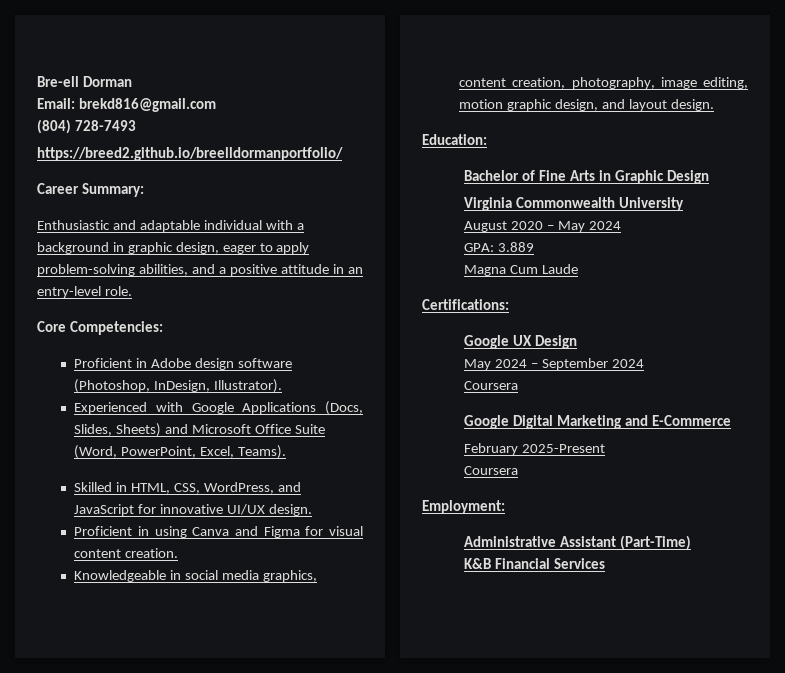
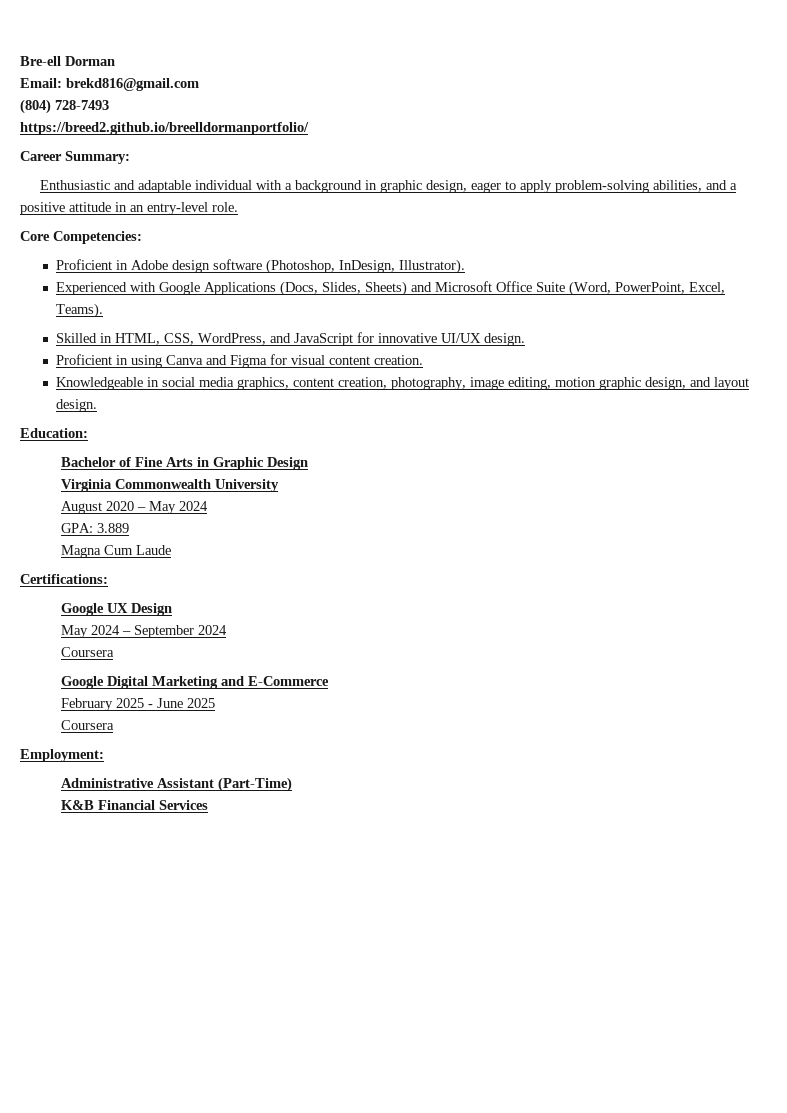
- February 2025-Present
+ February 2025 - June 2025

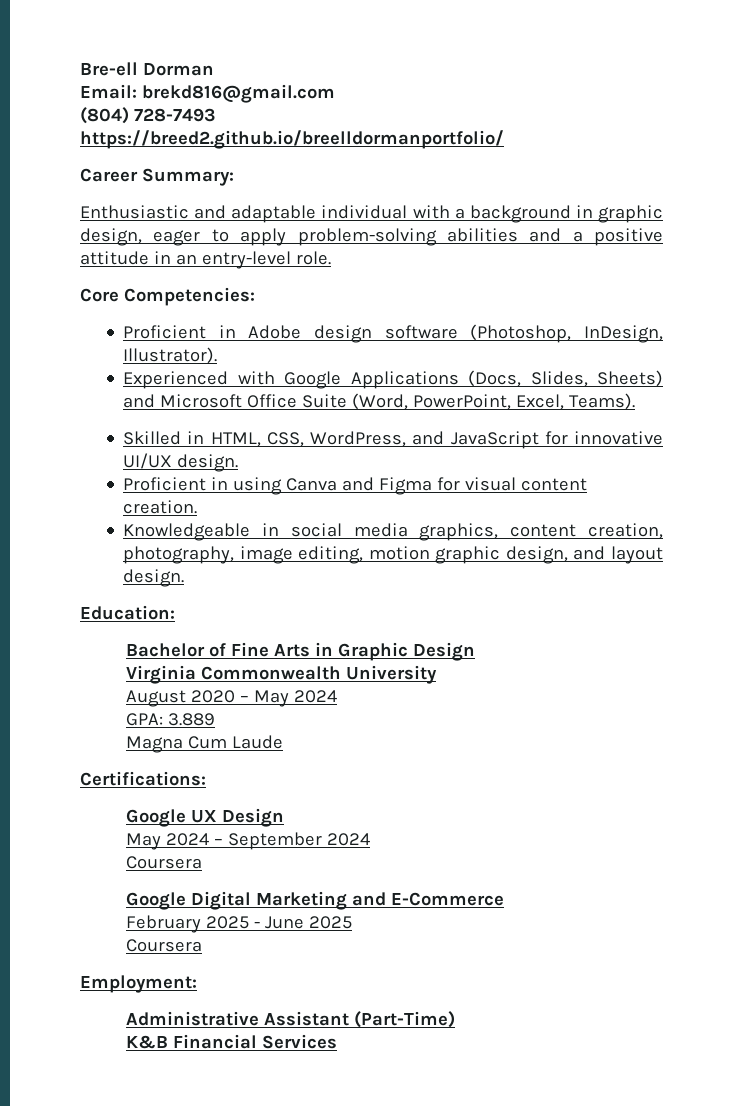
- Enthusiastic and adaptable individual with a background in graphic design, eager to apply problem-solving abilities, and a positive attitude in an entry-level role.
+ Enthusiastic and adaptable individual with a background in graphic design, eager to apply problem-solving abilities and a positive attitude in an entry-level role.

